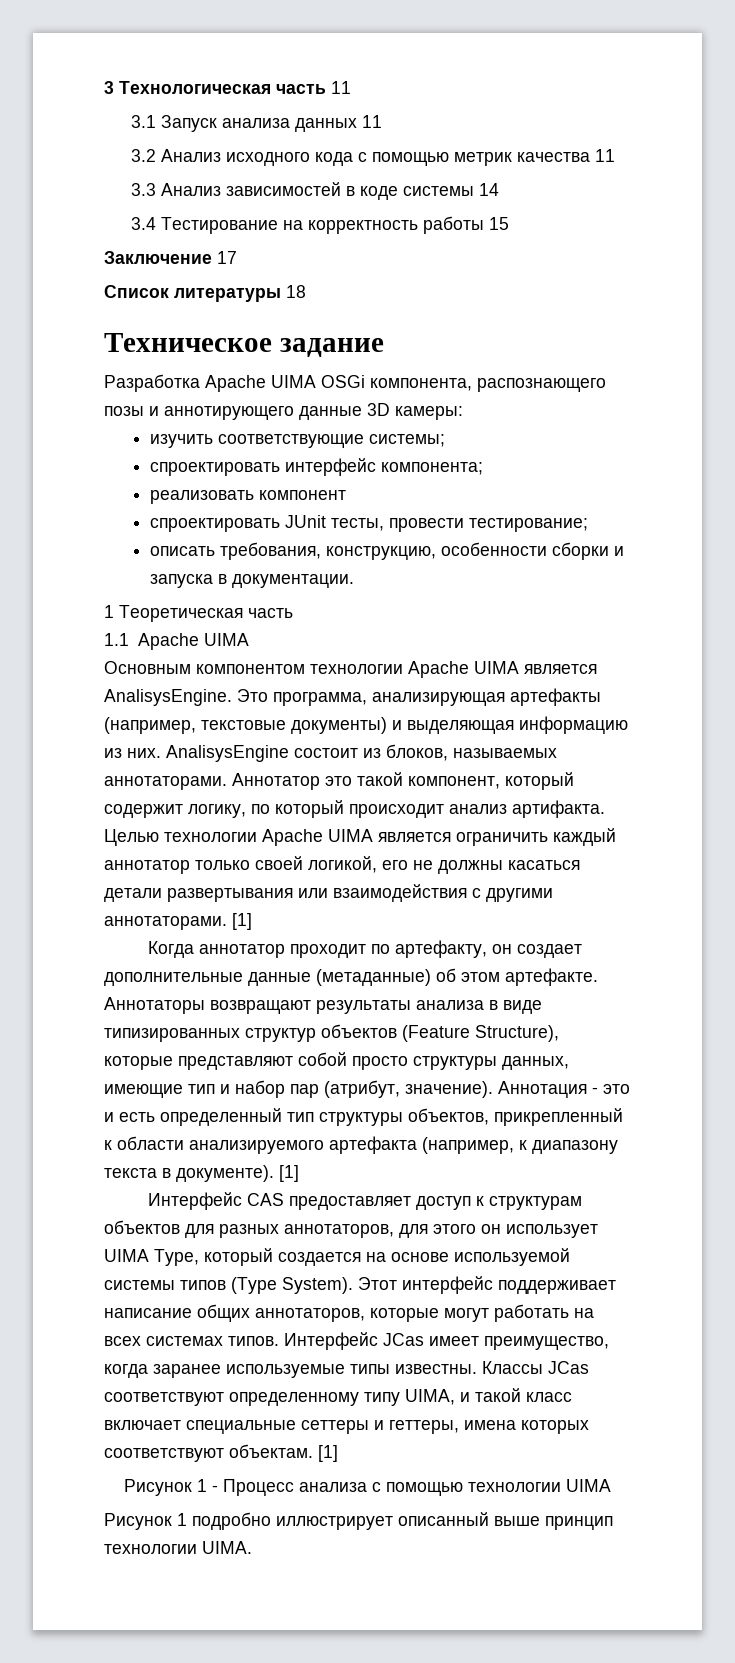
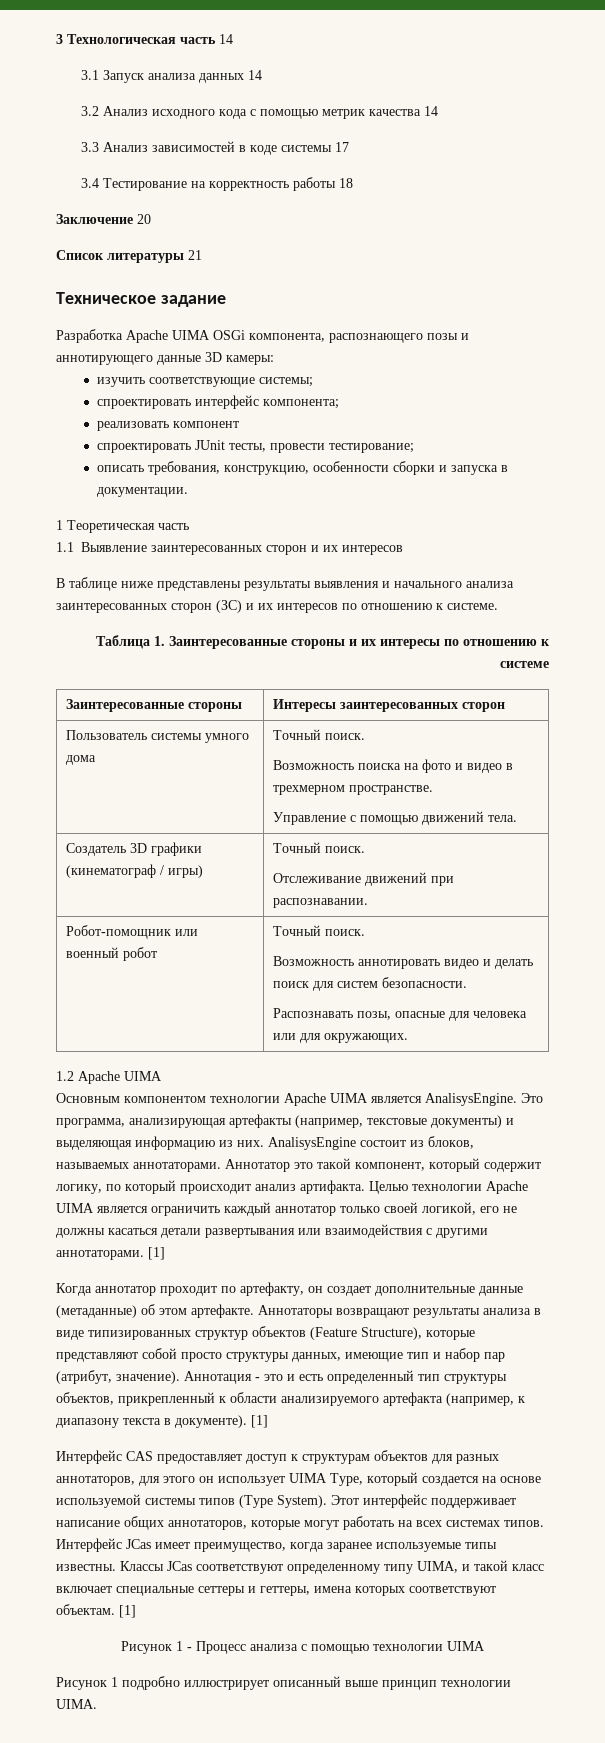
- 3 Технологическая часть 11
+ 3 Технологическая часть 14
- 3.1 Запуск анализа данных 11
+ 3.1 Запуск анализа данных 14
- 3.2 Анализ исходного кода с помощью метрик качества 11
+ 3.2 Анализ исходного кода с помощью метрик качества 14
- 3.3 Анализ зависимостей в коде системы 14
+ 3.3 Анализ зависимостей в коде системы 17
- 3.4 Тестирование на корректность работы 15
+ 3.4 Тестирование на корректность работы 18
- Заключение 17
+ Заключение 20
- Список литературы 18
+ Список литературы 21
- 1.1 Apache UIMA
+ 1.1 Выявление заинтересованных сторон и их интересов
+ В таблице ниже представлены результаты выявления и начального анализа заинтересованных сторон (ЗС) и их интересов по отношению к системе.
+ Таблица 1. Заинтересованные стороны и их интересы по отношению к системе
+ Заинтересованные стороны | Интересы заинтересованных сторон
+ Пользователь системы умного дома | Точный поиск.
+ Возможность поиска на фото и видео в трехмерном пространстве.
+ Управление с помощью движений тела.
+ Создатель 3D графики (кинематограф / игры) | Точный поиск.
+ Отслеживание движений при распознавании.
+ Робот-помощник или военный робот | Точный поиск.
+ Возможность аннотировать видео и делать поиск для систем безопасности.
+ Распознавать позы, опасные для человека или для окружающих.
+ 1.2 Apache UIMA

